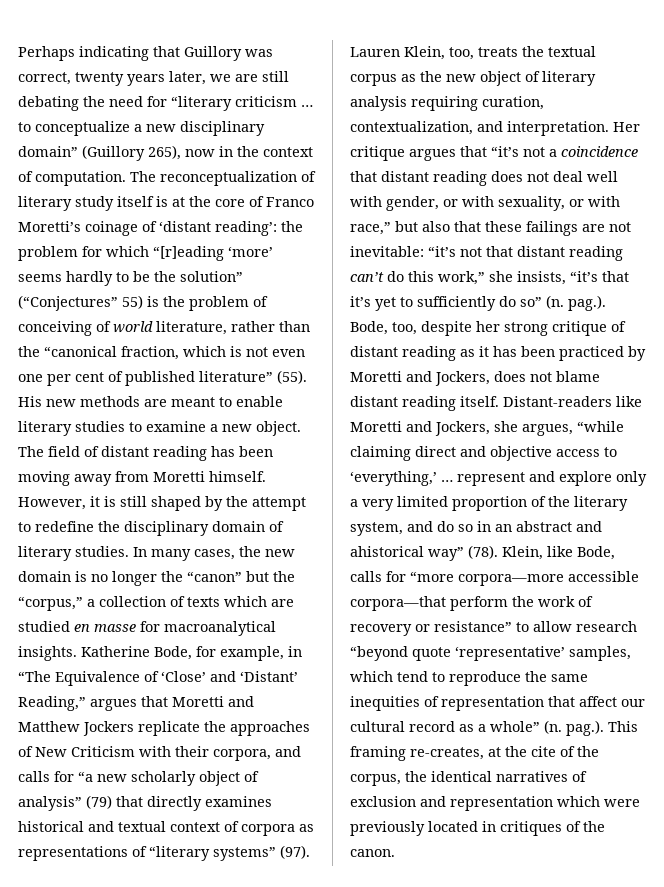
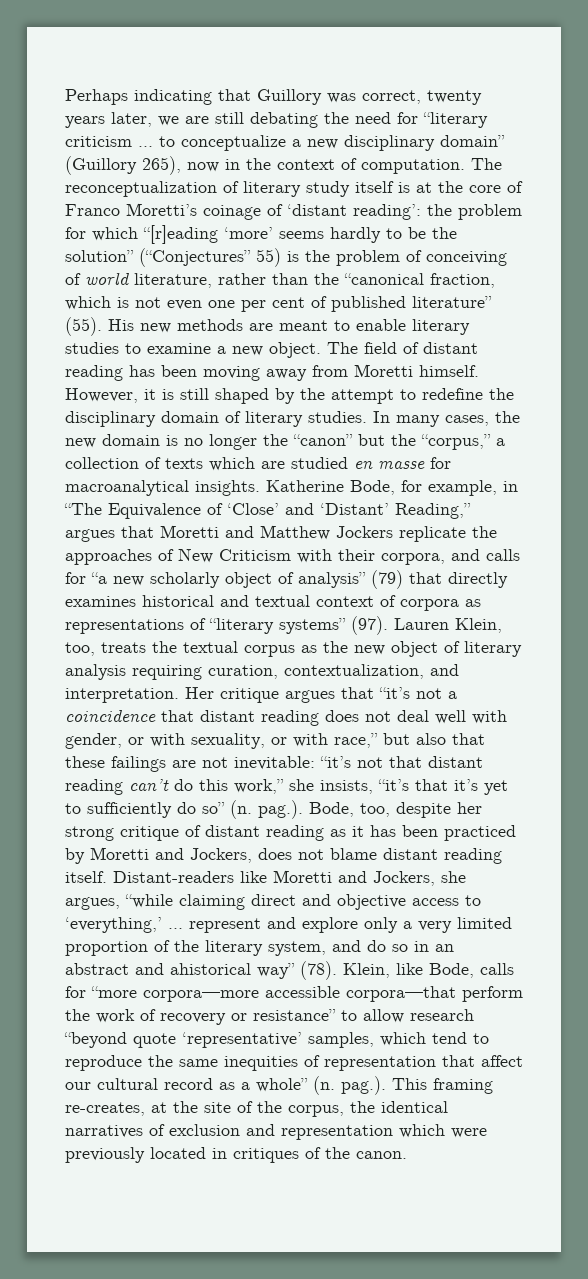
- Klein, like Bode, calls for “more corpora—more accessible corpora—that perform the work of recovery or resistance” to allow research “beyond quote ‘representative’ samples, which tend to reproduce the same inequities of representation that affect our cultural record as a whole” (n. pag.). This framing re-creates, at the cite of the corpus, the identical narratives of exclusion and representation which were previously located in critiques of the canon.
+ Klein, like Bode, calls for “more corpora—more accessible corpora—that perform the work of recovery or resistance” to allow research “beyond quote ‘representative’ samples, which tend to reproduce the same inequities of representation that affect our cultural record as a whole” (n. pag.). This framing re-creates, at the site of the corpus, the identical narratives of exclusion and representation which were previously located in critiques of the canon.

